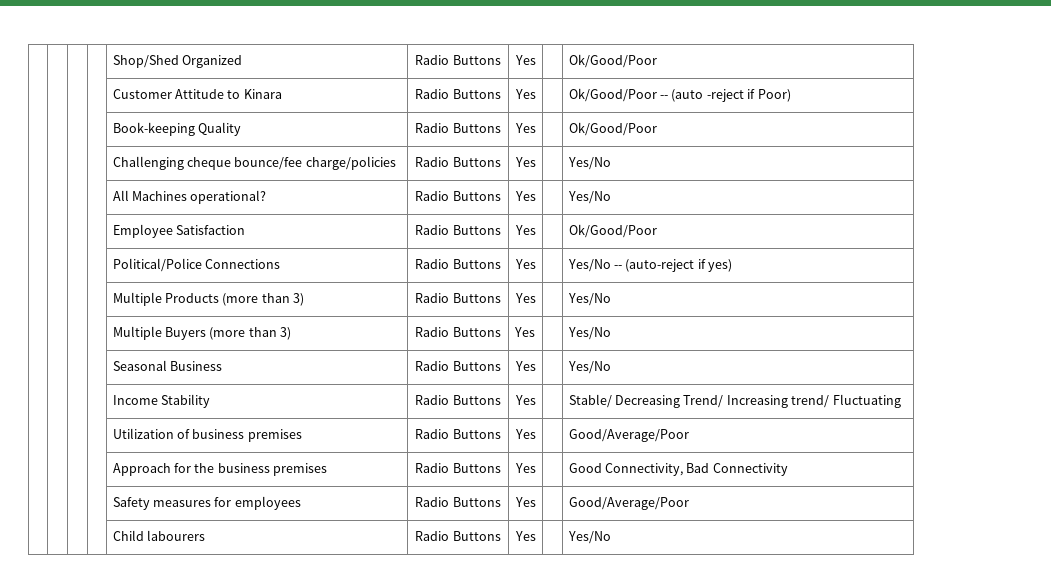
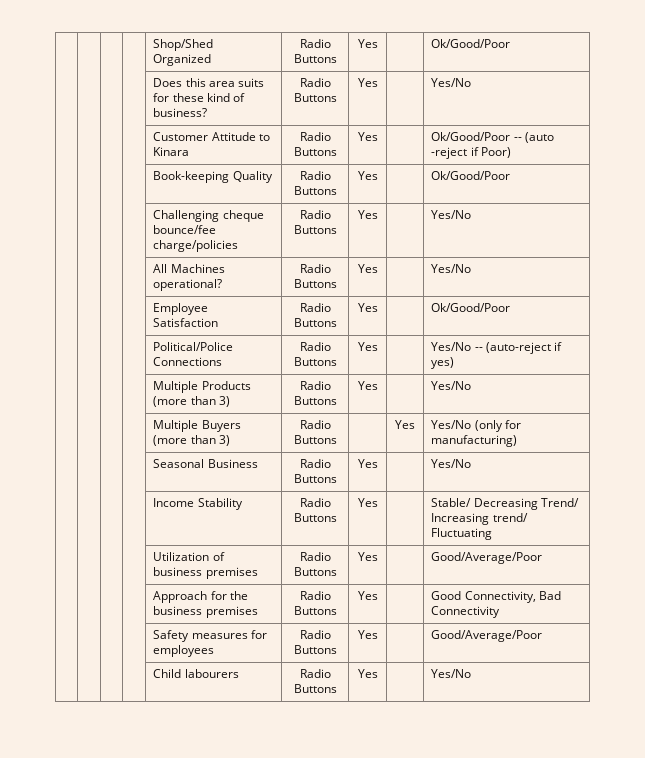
+ | | | | Does this area suits for these kind of business? | Radio Buttons | Yes | | Yes/No
- | | | | Multiple Buyers (more than 3) | Radio Buttons | Yes | | Yes/No
+ | | | | Multiple Buyers (more than 3) | Radio Buttons | | Yes | Yes/No (only for manufacturing)

